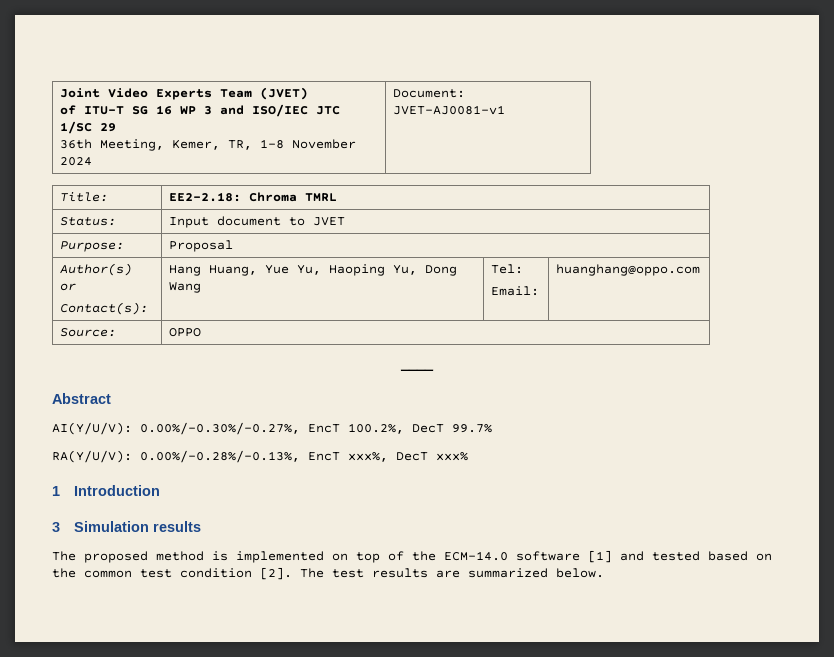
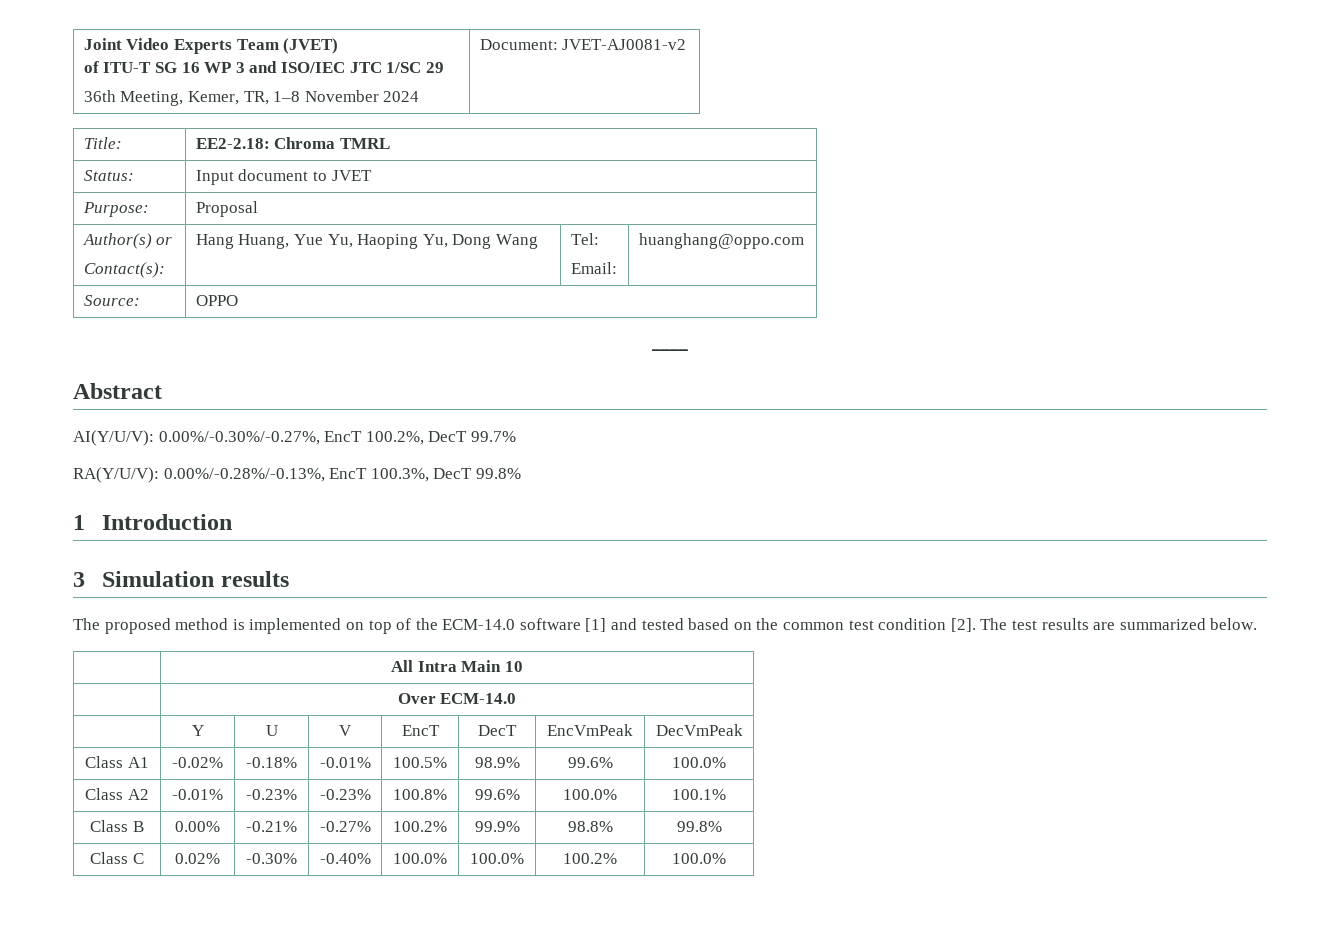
  Joint Video Experts Team (JVET)
  of ITU-T SG 16 WP 3 and ISO/IEC JTC 1/SC 29
- 36th Meeting, Kemer, TR, 1–8 November 2024 | Document: JVET-AJ0081-v1
+ 36th Meeting, Kemer, TR, 1–8 November 2024 | Document: JVET-AJ0081-v2
- RA(Y/U/V): 0.00%/-0.28%/-0.13%, EncT xxx%, DecT xxx%
+ RA(Y/U/V): 0.00%/-0.28%/-0.13%, EncT 100.3%, DecT 99.8%
+ | All Intra Main 10
+ | Over ECM-14.0
+ | Y | U | V | EncT | DecT | EncVmPeak | DecVmPeak
+ Class A1 | -0.02% | -0.18% | -0.01% | 100.5% | 98.9% | 99.6% | 100.0%
+ Class A2 | -0.01% | -0.23% | -0.23% | 100.8% | 99.6% | 100.0% | 100.1%
+ Class B | 0.00% | -0.21% | -0.27% | 100.2% | 99.9% | 98.8% | 99.8%
+ Class C | 0.02% | -0.30% | -0.40% | 100.0% | 100.0% | 100.2% | 100.0%

